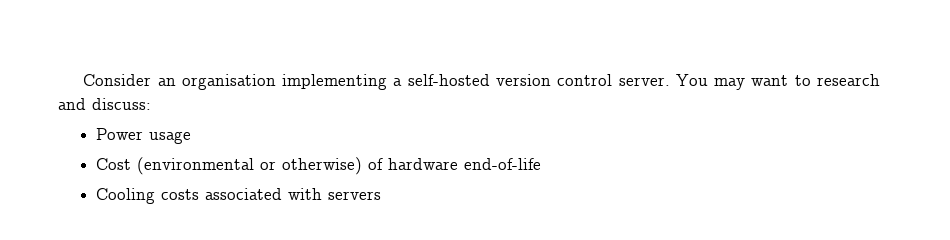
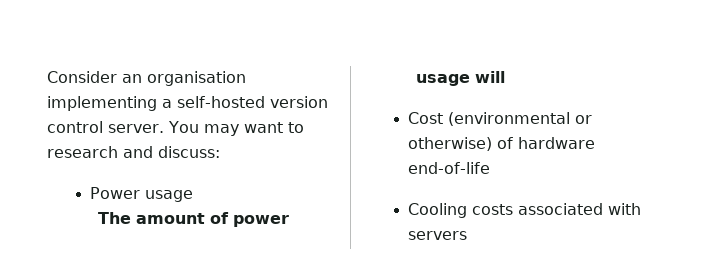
+ The amount of power usage will

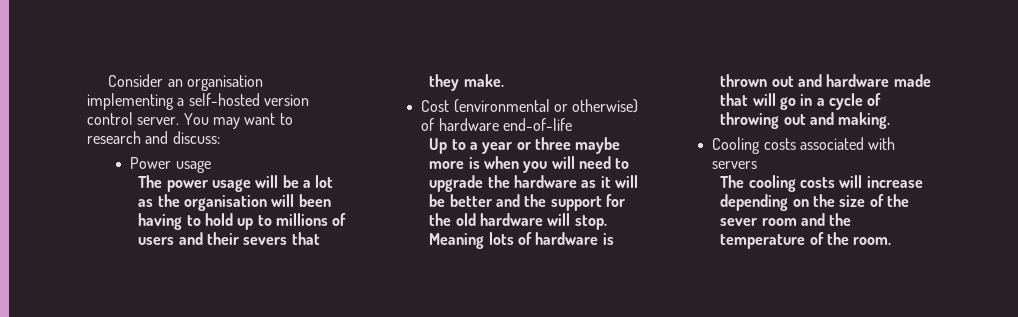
- The amount of power usage will
+ The power usage will be a lot as the organisation will been having to hold up to millions of users and their severs that they make.
+ Up to a year or three maybe more is when you will need to upgrade the hardware as it will be better and the support for the old hardware will stop. Meaning lots of hardware is thrown out and hardware made that will go in a cycle of throwing out and making.
+ The cooling costs will increase depending on the size of the sever room and the temperature of the room.

